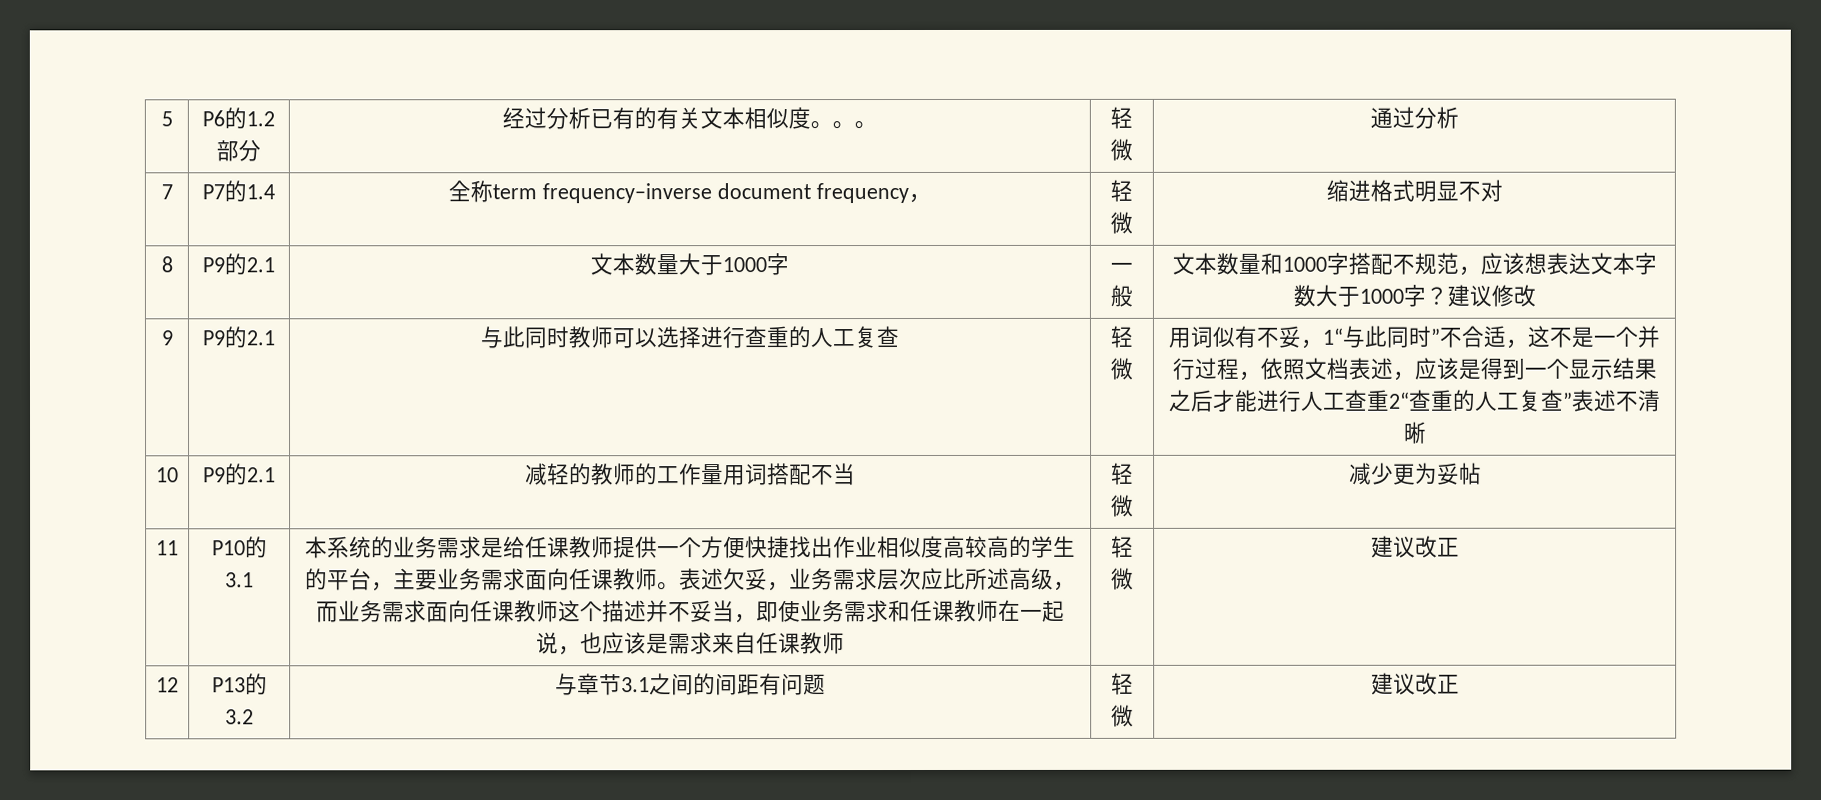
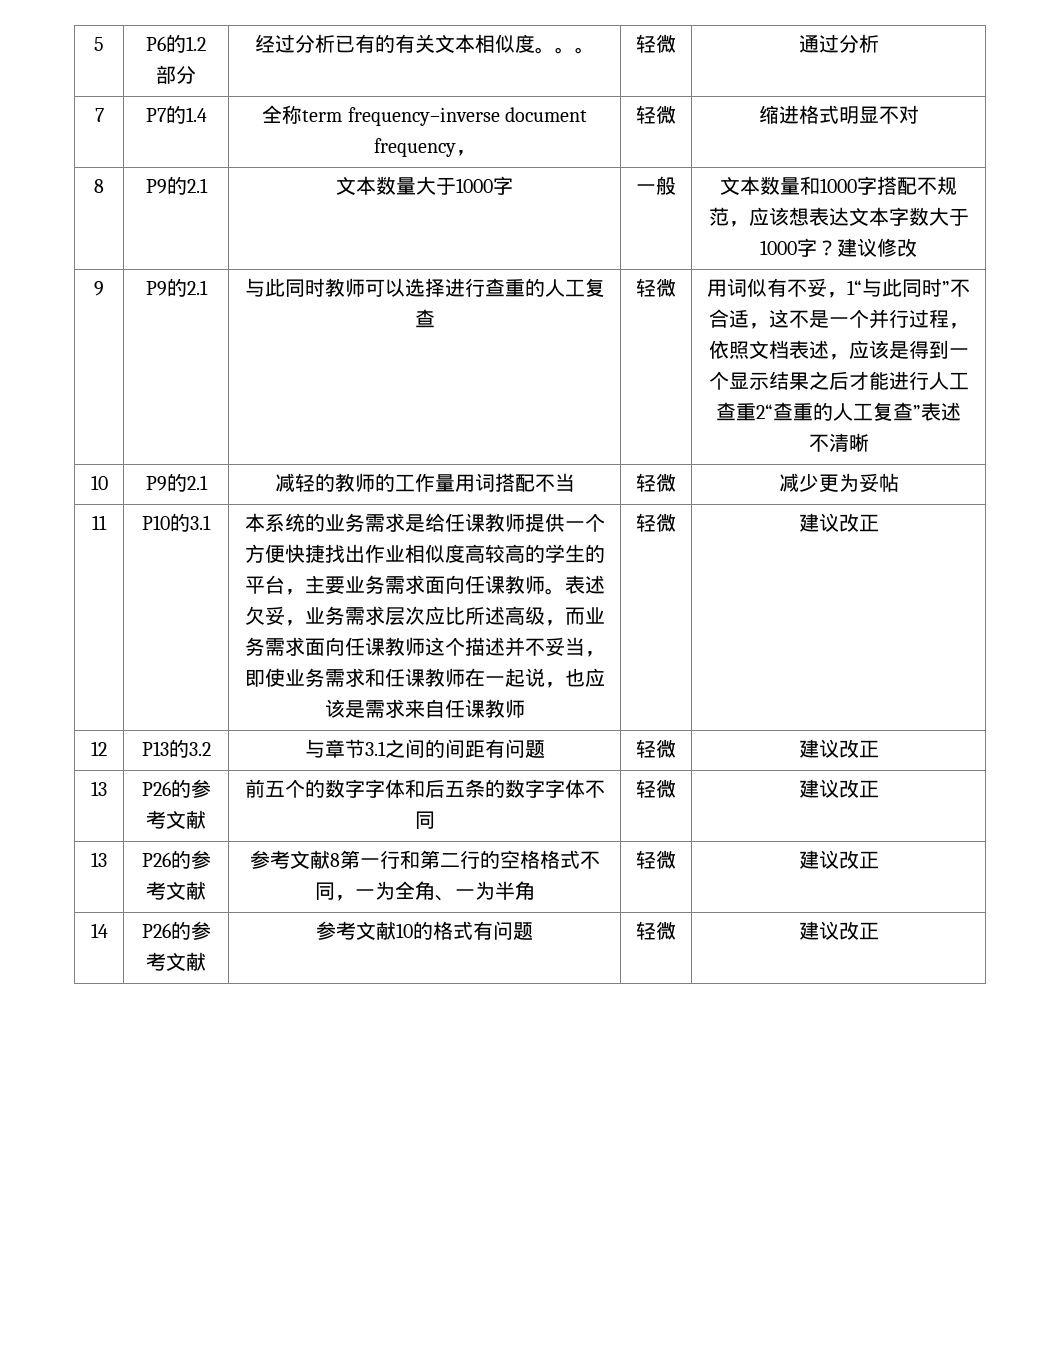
+ 13 | P26的参考文献 | 前五个的数字字体和后五条的数字字体不同 | 轻微 | 建议改正
+ 13 | P26的参考文献 | 参考文献8第一行和第二行的空格格式不同，一为全角、一为半角 | 轻微 | 建议改正
+ 14 | P26的参考文献 | 参考文献10的格式有问题 | 轻微 | 建议改正

